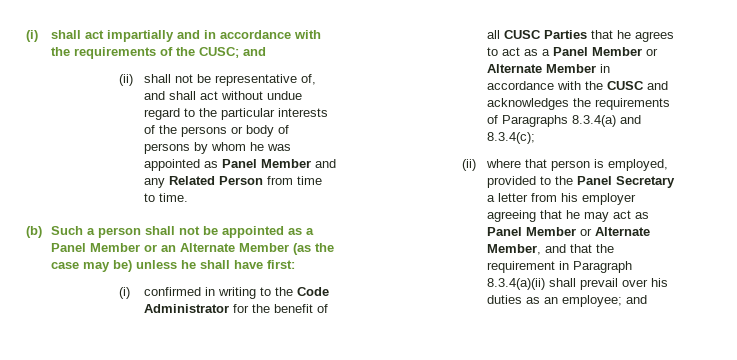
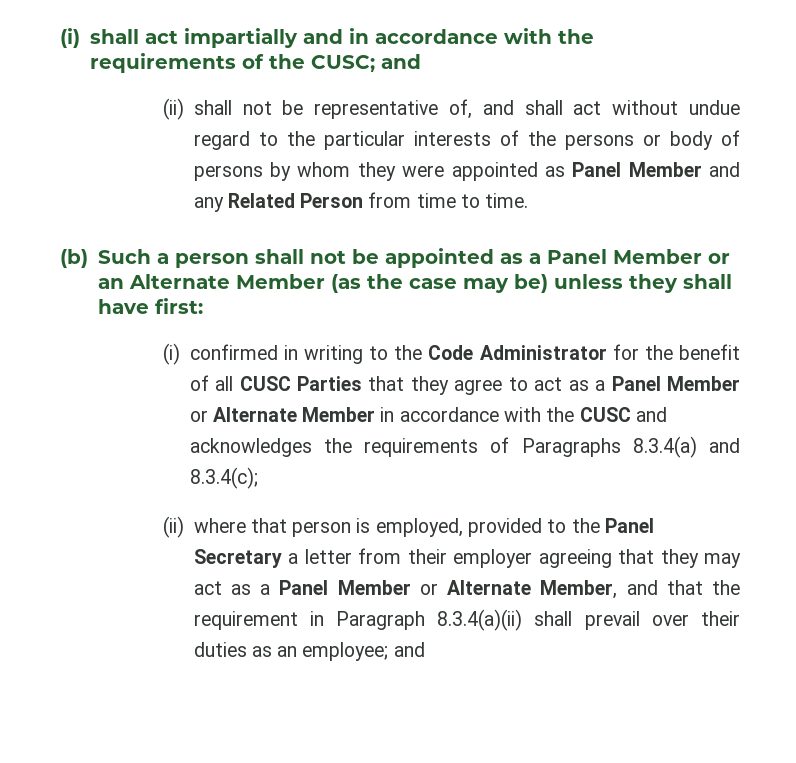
- (ii) shall not be representative of, and shall act without undue regard to the particular interests of the persons or body of persons by whom he was appointed as Panel Member and any Related Person from time to time.
+ (ii) shall not be representative of, and shall act without undue regard to the particular interests of the persons or body of persons by whom they were appointed as Panel Member and any Related Person from time to time.
- (b) Such a person shall not be appointed as a Panel Member or an Alternate Member (as the case may be) unless he shall have first:
+ (b) Such a person shall not be appointed as a Panel Member or an Alternate Member (as the case may be) unless they shall have first:
- (i) confirmed in writing to the Code Administrator for the benefit of all CUSC Parties that he agrees to act as a Panel Member or Alternate Member in accordance with the CUSC and acknowledges the requirements of Paragraphs 8.3.4(a) and 8.3.4(c);
+ (i) confirmed in writing to the Code Administrator for the benefit of all CUSC Parties that they agree to act as a Panel Member or Alternate Member in accordance with the CUSC and acknowledges the requirements of Paragraphs 8.3.4(a) and 8.3.4(c);
- (ii) where that person is employed, provided to the Panel Secretary a letter from his employer agreeing that he may act as Panel Member or Alternate Member, and that the requirement in Paragraph 8.3.4(a)(ii) shall prevail over his duties as an employee; and
+ (ii) where that person is employed, provided to the Panel Secretary a letter from their employer agreeing that they may act as a Panel Member or Alternate Member, and that the requirement in Paragraph 8.3.4(a)(ii) shall prevail over their duties as an employee; and

